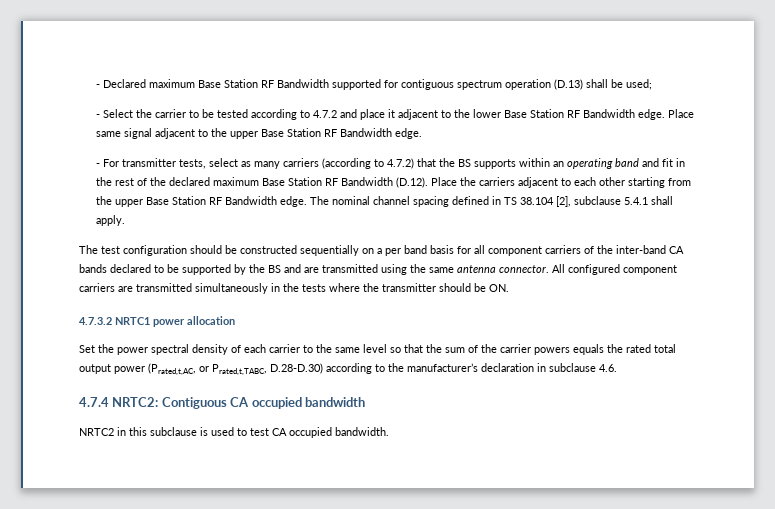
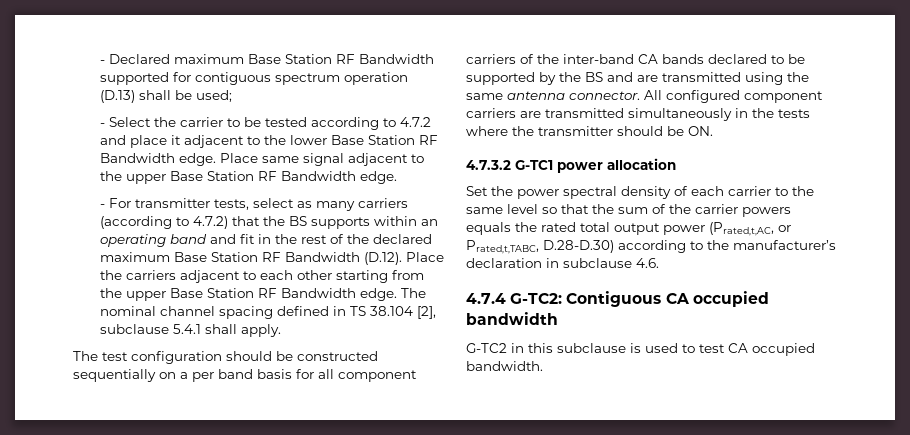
- 4.7.3.2 NRTC1 power allocation
+ 4.7.3.2 G-TC1 power allocation
- 4.7.4 NRTC2: Contiguous CA occupied bandwidth
+ 4.7.4 G-TC2: Contiguous CA occupied bandwidth
- NRTC2 in this subclause is used to test CA occupied bandwidth.
+ G-TC2 in this subclause is used to test CA occupied bandwidth.

